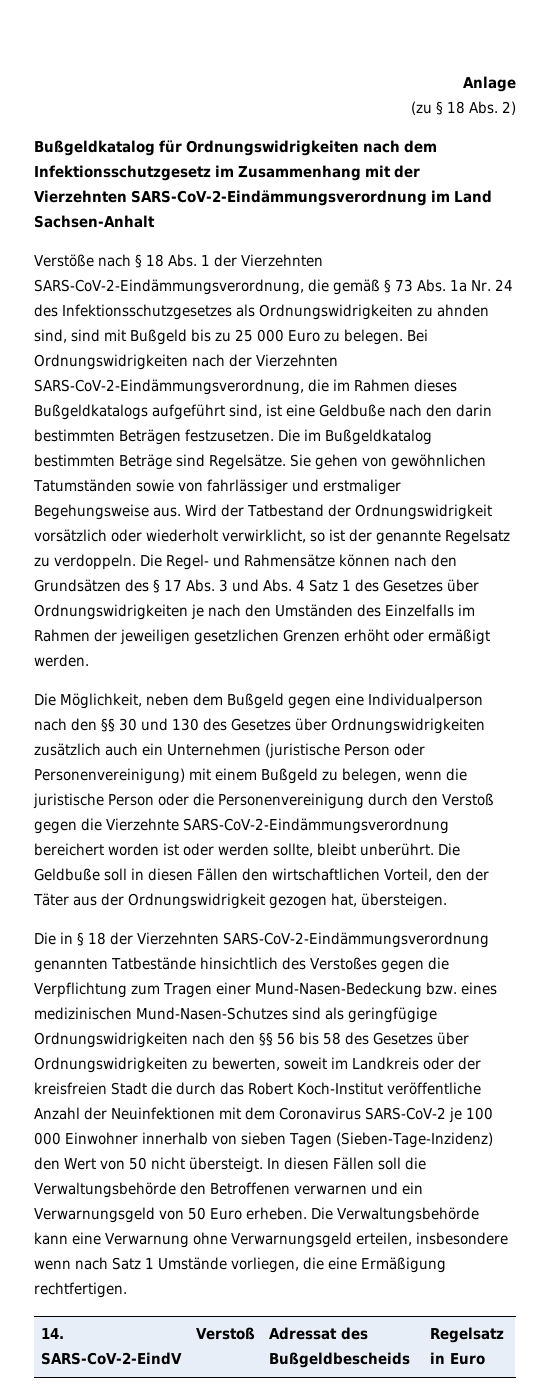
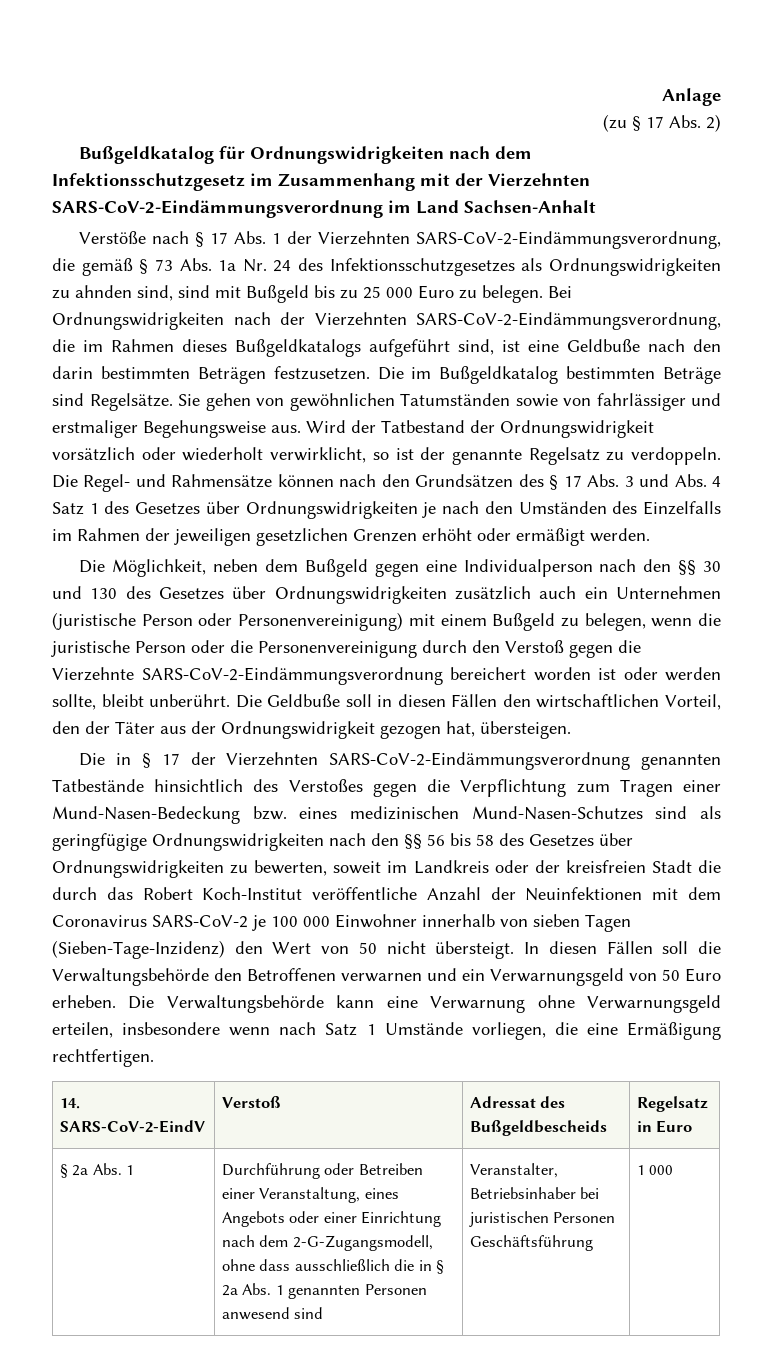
- (zu § 18 Abs. 2)
+ (zu § 17 Abs. 2)
- Verstöße nach § 18 Abs. 1 der Vierzehnten SARS-CoV-2-Eindämmungsverordnung, die gemäß § 73 Abs. 1a Nr. 24 des Infektionsschutzgesetzes als Ordnungswidrigkeiten zu ahnden sind, sind mit Bußgeld bis zu 25 000 Euro zu belegen.
+ Verstöße nach § 17 Abs. 1 der Vierzehnten SARS-CoV-2-Eindämmungsverordnung, die gemäß § 73 Abs. 1a Nr. 24 des Infektionsschutzgesetzes als Ordnungswidrigkeiten zu ahnden sind, sind mit Bußgeld bis zu 25 000 Euro zu belegen.
- Die in § 18 der Vierzehnten SARS-CoV-2-Eindämmungsverordnung genannten Tatbestände hinsichtlich des Verstoßes gegen die Verpflichtung zum Tragen einer Mund-Nasen-Bedeckung bzw. eines medizinischen Mund-Nasen-Schutzes sind als geringfügige Ordnungswidrigkeiten nach den §§ 56 bis 58 des Gesetzes über Ordnungswidrigkeiten zu bewerten, soweit im Landkreis oder der kreisfreien Stadt die durch das Robert Koch-Institut veröffentliche Anzahl der Neuinfektionen mit dem Coronavirus SARS-CoV-2 je 100 000 Einwohner innerhalb von sieben Tagen (Sieben-Tage-Inzidenz) den Wert von 50 nicht übersteigt.
+ Die in § 17 der Vierzehnten SARS-CoV-2-Eindämmungsverordnung genannten Tatbestände hinsichtlich des Verstoßes gegen die Verpflichtung zum Tragen einer Mund-Nasen-Bedeckung bzw. eines medizinischen Mund-Nasen-Schutzes sind als geringfügige Ordnungswidrigkeiten nach den §§ 56 bis 58 des Gesetzes über Ordnungswidrigkeiten zu bewerten, soweit im Landkreis oder der kreisfreien Stadt die durch das Robert Koch-Institut veröffentliche Anzahl der Neuinfektionen mit dem Coronavirus SARS-CoV-2 je 100 000 Einwohner innerhalb von sieben Tagen (Sieben-Tage-Inzidenz) den Wert von 50 nicht übersteigt.
+ § 2a Abs. 1 | Durchführung oder Betreiben einer Veranstaltung, eines Angebots oder einer Einrichtung nach dem 2-G-Zugangsmodell, ohne dass ausschließlich die in § 2a Abs. 1 genannten Personen anwesend sind | Veranstalter, Betriebsinhaber bei juristischen Personen Geschäftsführung | 1 000

